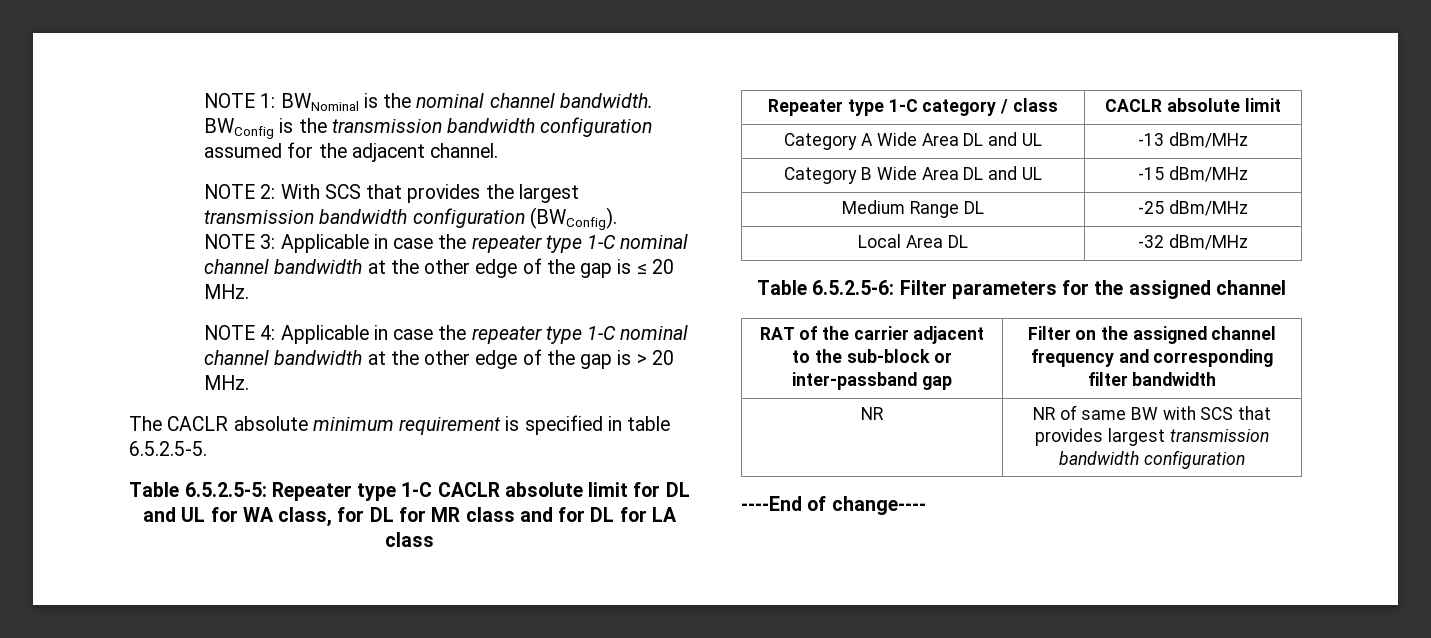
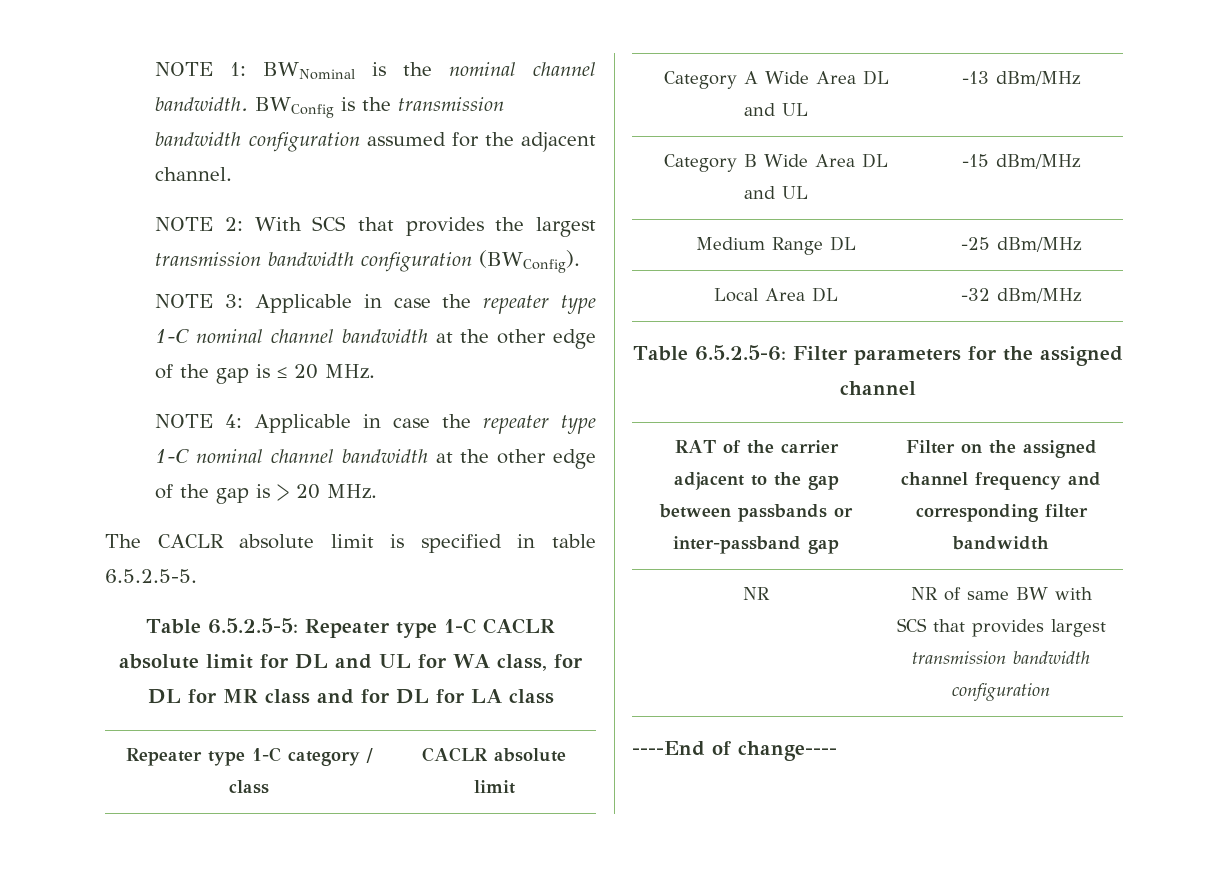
- The CACLR absolute minimum requirement is specified in table 6.5.2.5-5.
+ The CACLR absolute limit is specified in table 6.5.2.5-5.
- RAT of the carrier adjacent to the sub-block or inter-passband gap | Filter on the assigned channel frequency and corresponding filter bandwidth
+ RAT of the carrier adjacent to the gap between passbands or inter-passband gap | Filter on the assigned channel frequency and corresponding filter bandwidth

